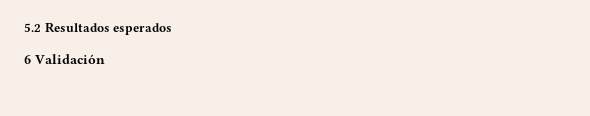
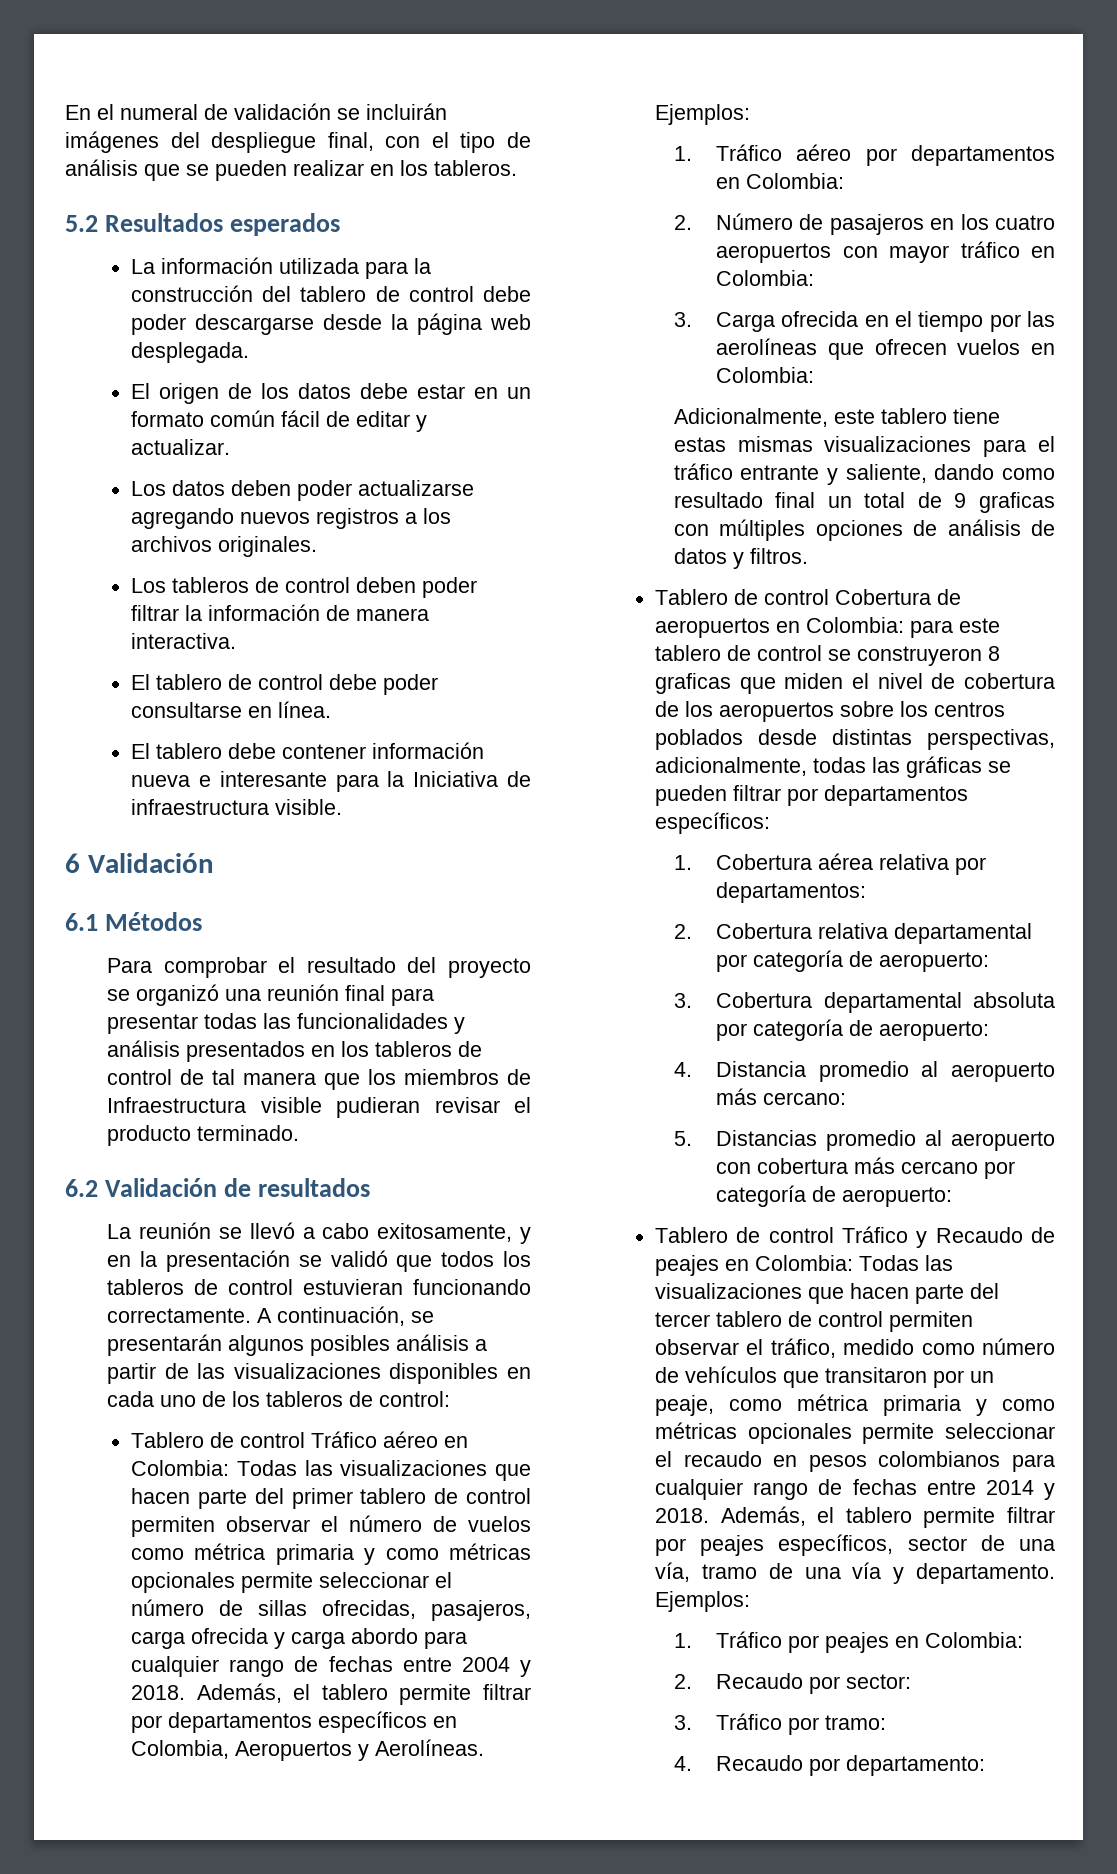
+ En el numeral de validación se incluirán imágenes del despliegue final, con el tipo de análisis que se pueden realizar en los tableros.
  5.2 Resultados esperados
+ La información utilizada para la construcción del tablero de control debe poder descargarse desde la página web desplegada.
+ El origen de los datos debe estar en un formato común fácil de editar y actualizar.
+ Los datos deben poder actualizarse agregando nuevos registros a los archivos originales.
+ Los tableros de control deben poder filtrar la información de manera interactiva.
+ El tablero de control debe poder consultarse en línea.
+ El tablero debe contener información nueva e interesante para la Iniciativa de infraestructura visible.
  6 Validación
+ 6.1 Métodos
+ Para comprobar el resultado del proyecto se organizó una reunión final para presentar todas las funcionalidades y análisis presentados en los tableros de control de tal manera que los miembros de Infraestructura visible pudieran revisar el producto terminado.
+ 6.2 Validación de resultados
+ La reunión se llevó a cabo exitosamente, y en la presentación se validó que todos los tableros de control estuvieran funcionando correctamente. A continuación, se presentarán algunos posibles análisis a partir de las visualizaciones disponibles en cada uno de los tableros de control:
+ Tablero de control Tráfico aéreo en Colombia: Todas las visualizaciones que hacen parte del primer tablero de control permiten observar el número de vuelos como métrica primaria y como métricas opcionales permite seleccionar el número de sillas ofrecidas, pasajeros, carga ofrecida y carga abordo para cualquier rango de fechas entre 2004 y 2018. Además, el tablero permite filtrar por departamentos específicos en Colombia, Aeropuertos y Aerolíneas. Ejemplos:
+ 1. Tráfico aéreo por departamentos en Colombia:
+ 2. Número de pasajeros en los cuatro aeropuertos con mayor tráfico en Colombia:
+ 3. Carga ofrecida en el tiempo por las aerolíneas que ofrecen vuelos en Colombia:
+ Adicionalmente, este tablero tiene estas mismas visualizaciones para el tráfico entrante y saliente, dando como resultado final un total de 9 graficas con múltiples opciones de análisis de datos y filtros.
+ Tablero de control Cobertura de aeropuertos en Colombia: para este tablero de control se construyeron 8 graficas que miden el nivel de cobertura de los aeropuertos sobre los centros poblados desde distintas perspectivas, adicionalmente, todas las gráficas se pueden filtrar por departamentos específicos:
+ 1. Cobertura aérea relativa por departamentos:
+ 2. Cobertura relativa departamental por categoría de aeropuerto:
+ 3. Cobertura departamental absoluta por categoría de aeropuerto:
+ 4. Distancia promedio al aeropuerto más cercano:
+ 5. Distancias promedio al aeropuerto con cobertura más cercano por categoría de aeropuerto:
+ Tablero de control Tráfico y Recaudo de peajes en Colombia: Todas las visualizaciones que hacen parte del tercer tablero de control permiten observar el tráfico, medido como número de vehículos que transitaron por un peaje, como métrica primaria y como métricas opcionales permite seleccionar el recaudo en pesos colombianos para cualquier rango de fechas entre 2014 y 2018. Además, el tablero permite filtrar por peajes específicos, sector de una vía, tramo de una vía y departamento. Ejemplos:
+ 1. Tráfico por peajes en Colombia:
+ 2. Recaudo por sector:
+ 3. Tráfico por tramo:
+ 4. Recaudo por departamento:

